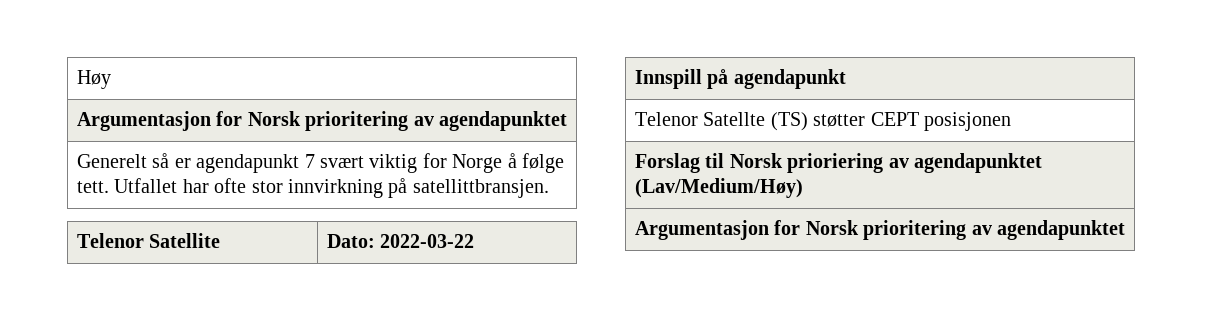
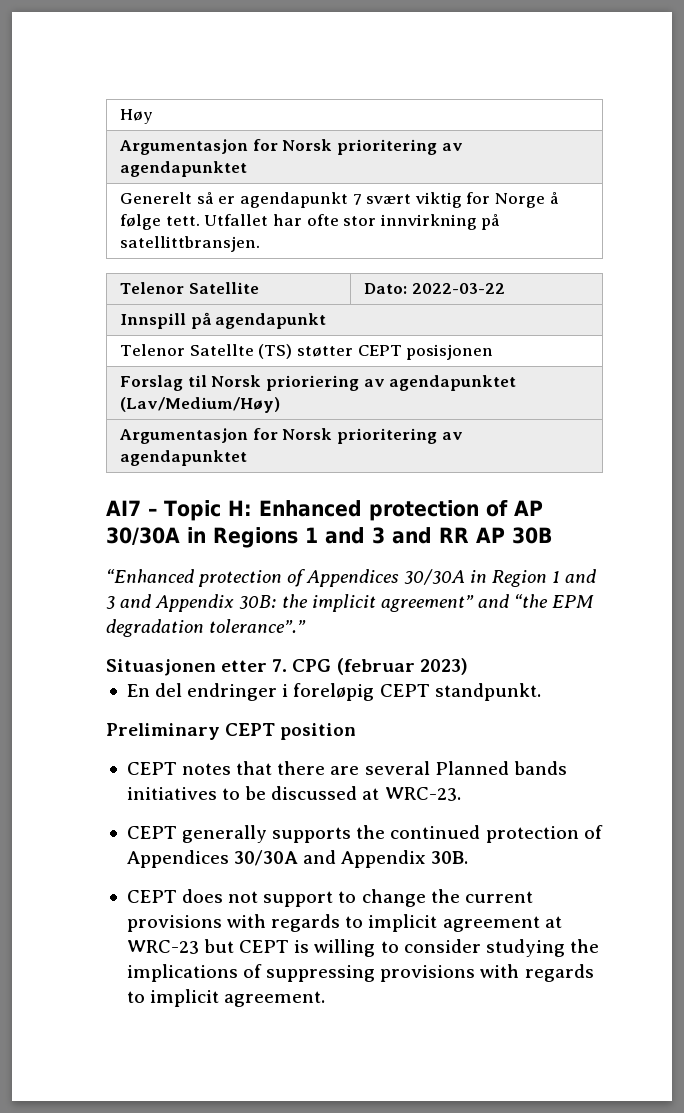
+ AI7 – Topic H: Enhanced protection of AP 30/30A in Regions 1 and 3 and RR AP 30B
+ “Enhanced protection of Appendices 30/30A in Region 1 and 3 and Appendix 30B: the implicit agreement” and “the EPM degradation tolerance”.”
+ Situasjonen etter 7. CPG (februar 2023)
+ En del endringer i foreløpig CEPT standpunkt.
+ Preliminary CEPT position
+ CEPT notes that there are several Planned bands initiatives to be discussed at WRC-23.
+ CEPT generally supports the continued protection of Appendices 30/30A and Appendix 30B.
+ CEPT does not support to change the current provisions with regards to implicit agreement at WRC-23 but CEPT is willing to consider studying the implications of suppressing provisions with regards to implicit agreement.

